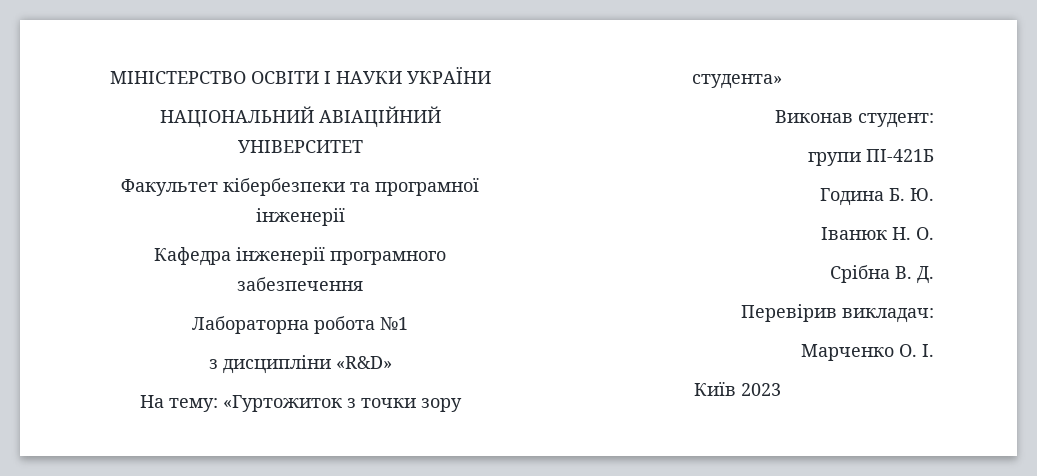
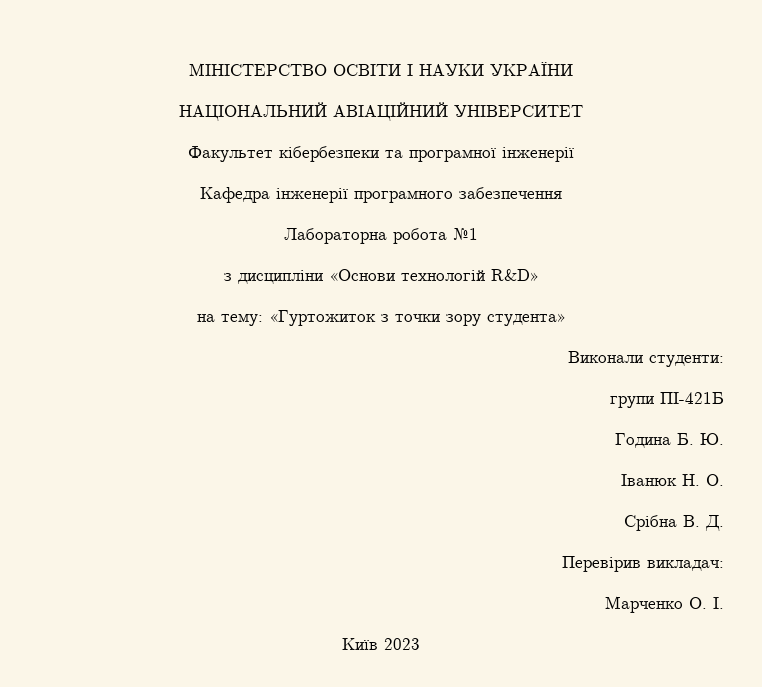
- з дисципліни «R&D»
- На тему: «Гуртожиток з точки зору студента»
+ з дисципліни «Основи технологій R&D»
+ на тему: «Гуртожиток з точки зору студента»
- Виконав студент:
+ Виконали студенти:

